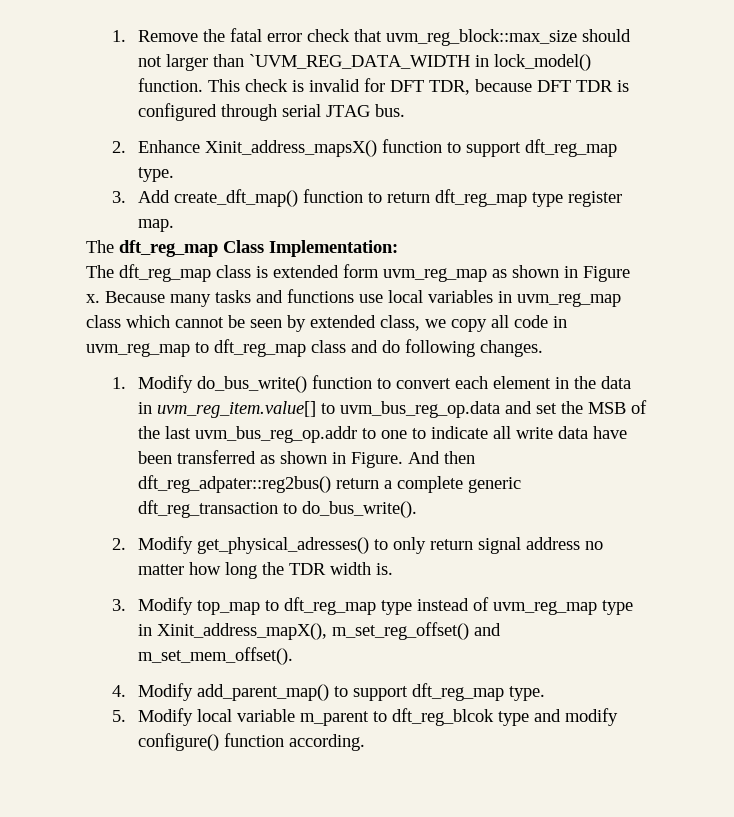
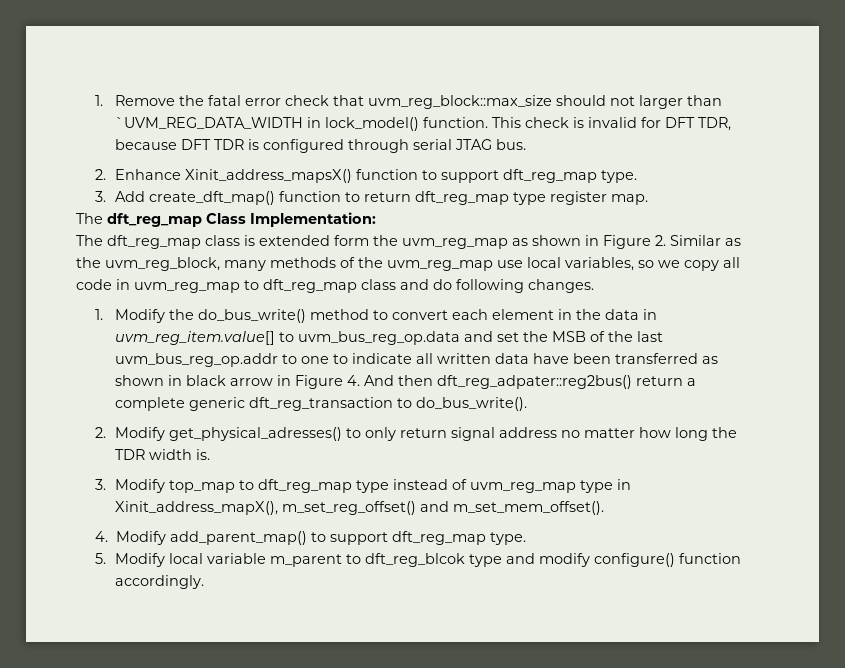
- The dft_reg_map class is extended form uvm_reg_map as shown in Figure x. Because many tasks and functions use local variables in uvm_reg_map class which cannot be seen by extended class, we copy all code in uvm_reg_map to dft_reg_map class and do following changes.
+ The dft_reg_map class is extended form the uvm_reg_map as shown in Figure 2. Similar as the uvm_reg_block, many methods of the uvm_reg_map use local variables, so we copy all code in uvm_reg_map to dft_reg_map class and do following changes.
- 1. Modify do_bus_write() function to convert each element in the data in uvm_reg_item.value[] to uvm_bus_reg_op.data and set the MSB of the last uvm_bus_reg_op.addr to one to indicate all write data have been transferred as shown in Figure. And then dft_reg_adpater::reg2bus() return a complete generic dft_reg_transaction to do_bus_write().
+ 1. Modify the do_bus_write() method to convert each element in the data in uvm_reg_item.value[] to uvm_bus_reg_op.data and set the MSB of the last uvm_bus_reg_op.addr to one to indicate all written data have been transferred as shown in black arrow in Figure 4. And then dft_reg_adpater::reg2bus() return a complete generic dft_reg_transaction to do_bus_write().
- 5. Modify local variable m_parent to dft_reg_blcok type and modify configure() function according.
+ 5. Modify local variable m_parent to dft_reg_blcok type and modify configure() function accordingly.

